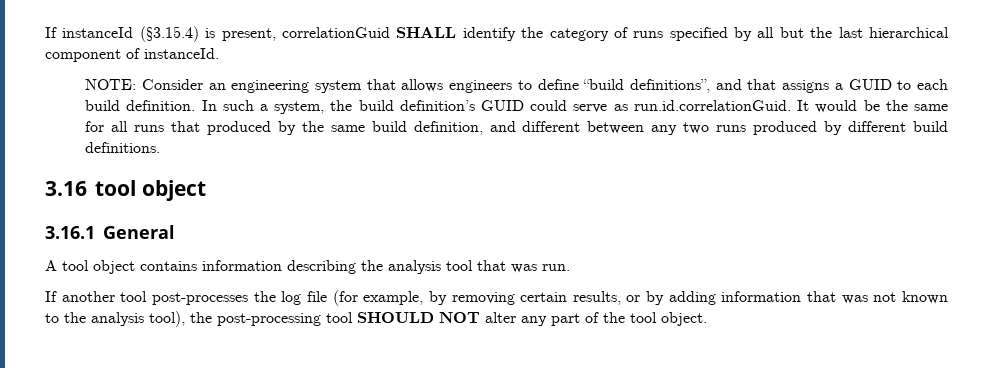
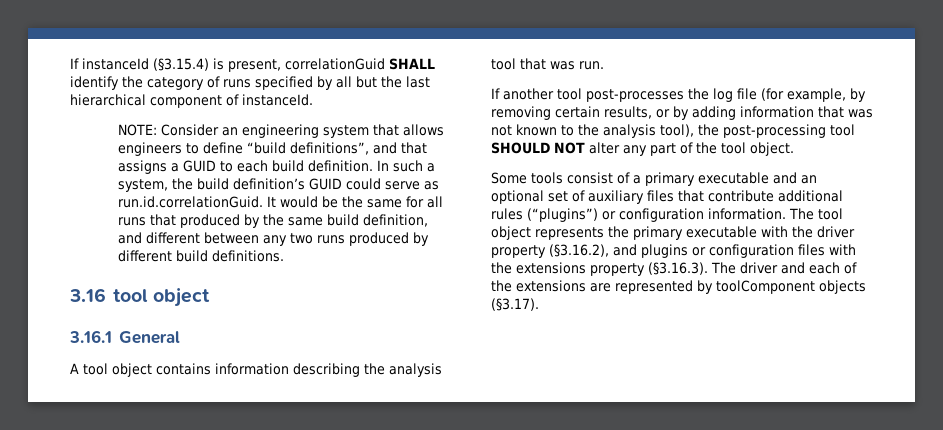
+ Some tools consist of a primary executable and an optional set of auxiliary files that contribute additional rules (“plugins”) or configuration information. The tool object represents the primary executable with the driver property (§3.16.2), and plugins or configuration files with the extensions property (§3.16.3). The driver and each of the extensions are represented by toolComponent objects (§3.17).

